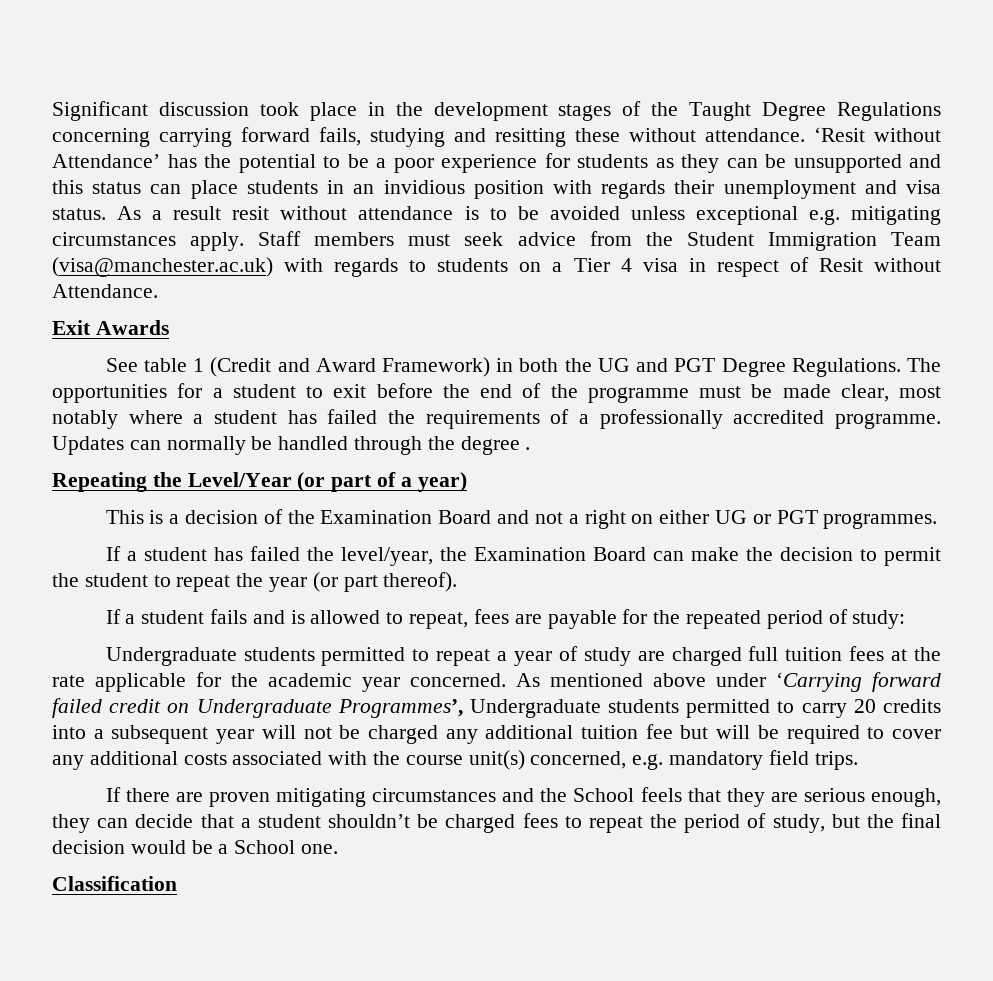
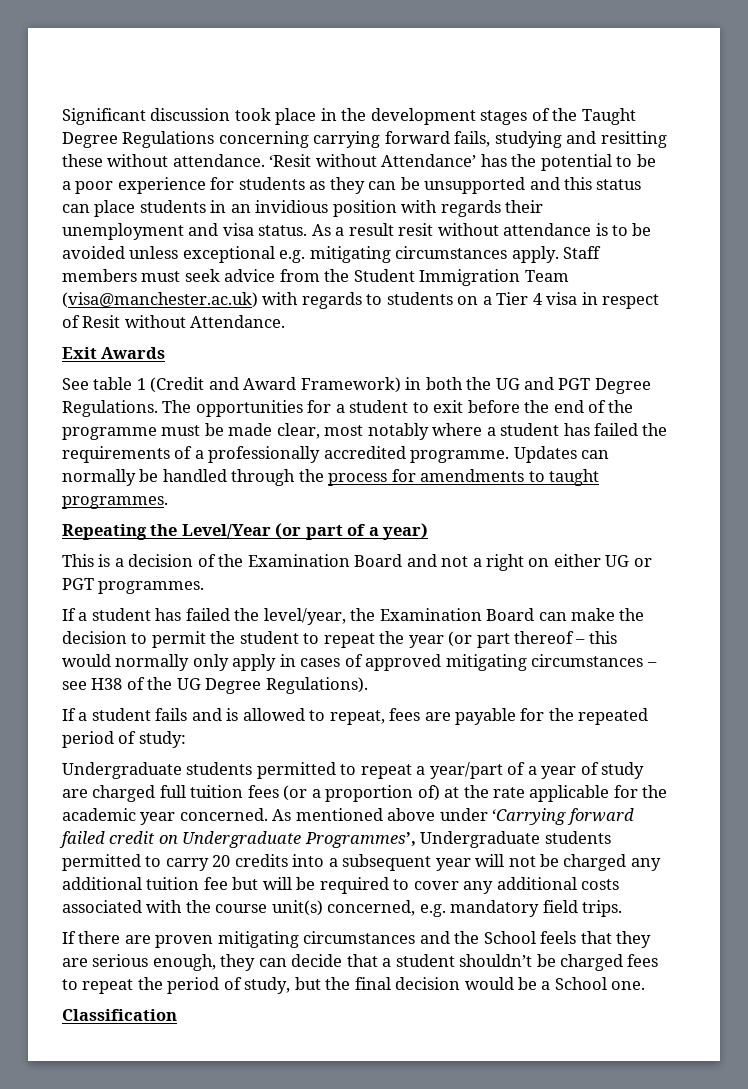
- Updates can normally be handled through the degree .
+ Updates can normally be handled through the process for amendments to taught programmes.
- If a student has failed the level/year, the Examination Board can make the decision to permit the student to repeat the year (or part thereof).
+ If a student has failed the level/year, the Examination Board can make the decision to permit the student to repeat the year (or part thereof – this would normally only apply in cases of approved mitigating circumstances – see H38 of the UG Degree Regulations).
- Undergraduate students permitted to repeat a year of study are charged full tuition fees at the rate applicable for the academic year concerned.
+ Undergraduate students permitted to repeat a year/part of a year of study are charged full tuition fees (or a proportion of) at the rate applicable for the academic year concerned.

